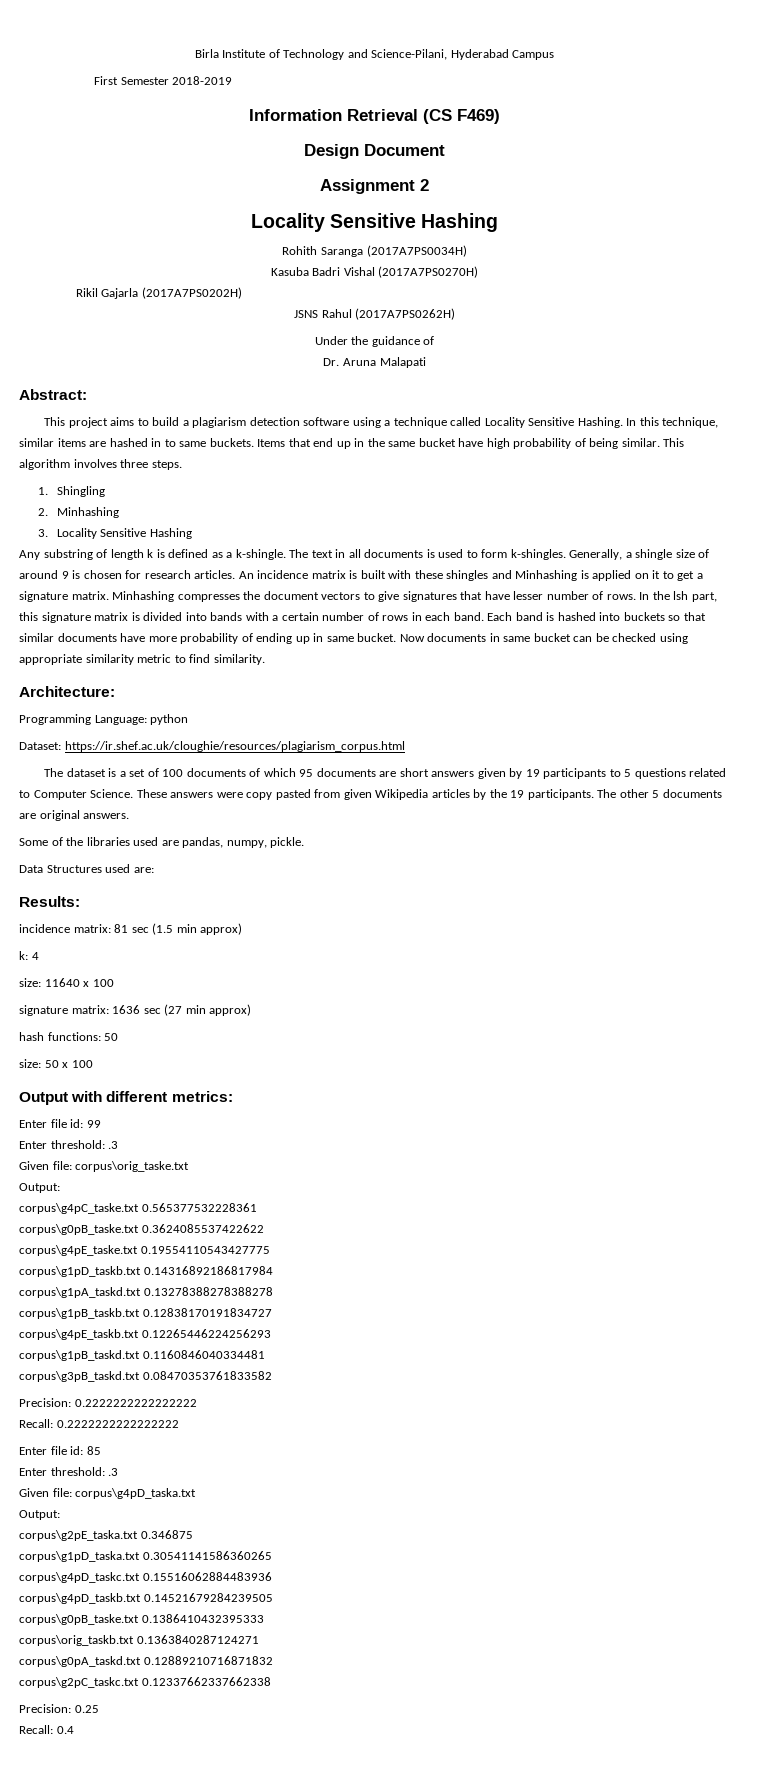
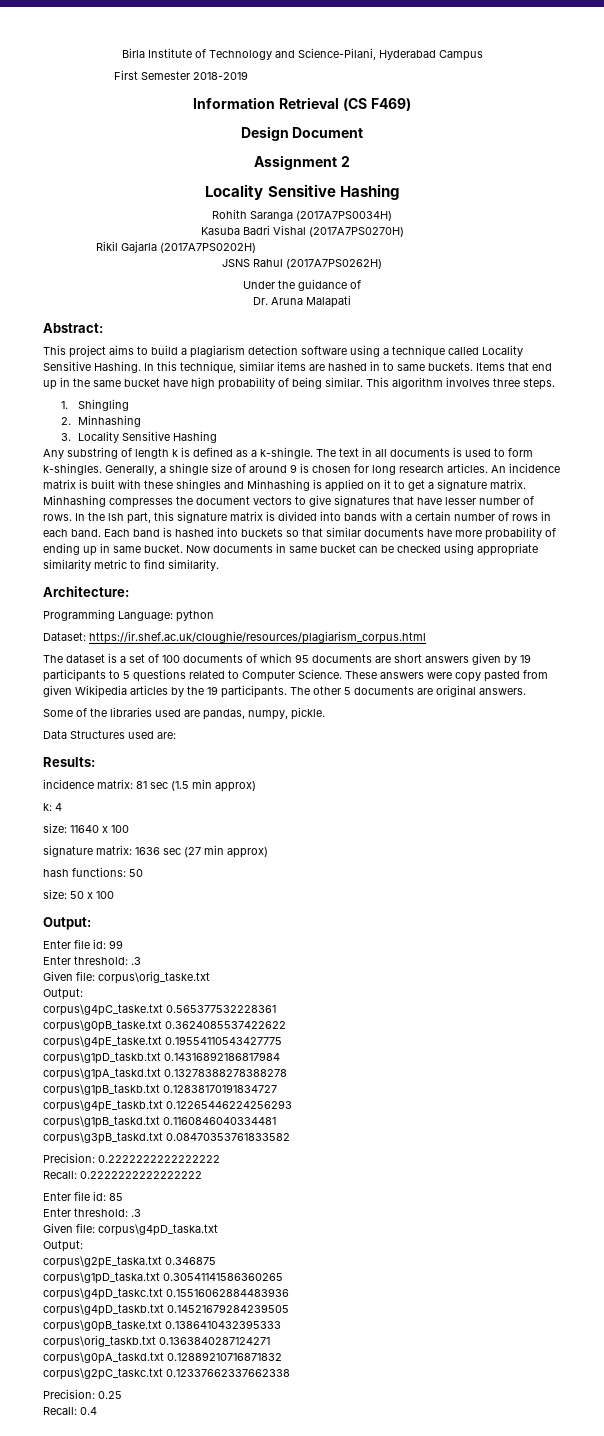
- Generally, a shingle size of around 9 is chosen for research articles.
+ Generally, a shingle size of around 9 is chosen for long research articles.
  size: 50 x 100
- Output with different metrics:
+ Output:

